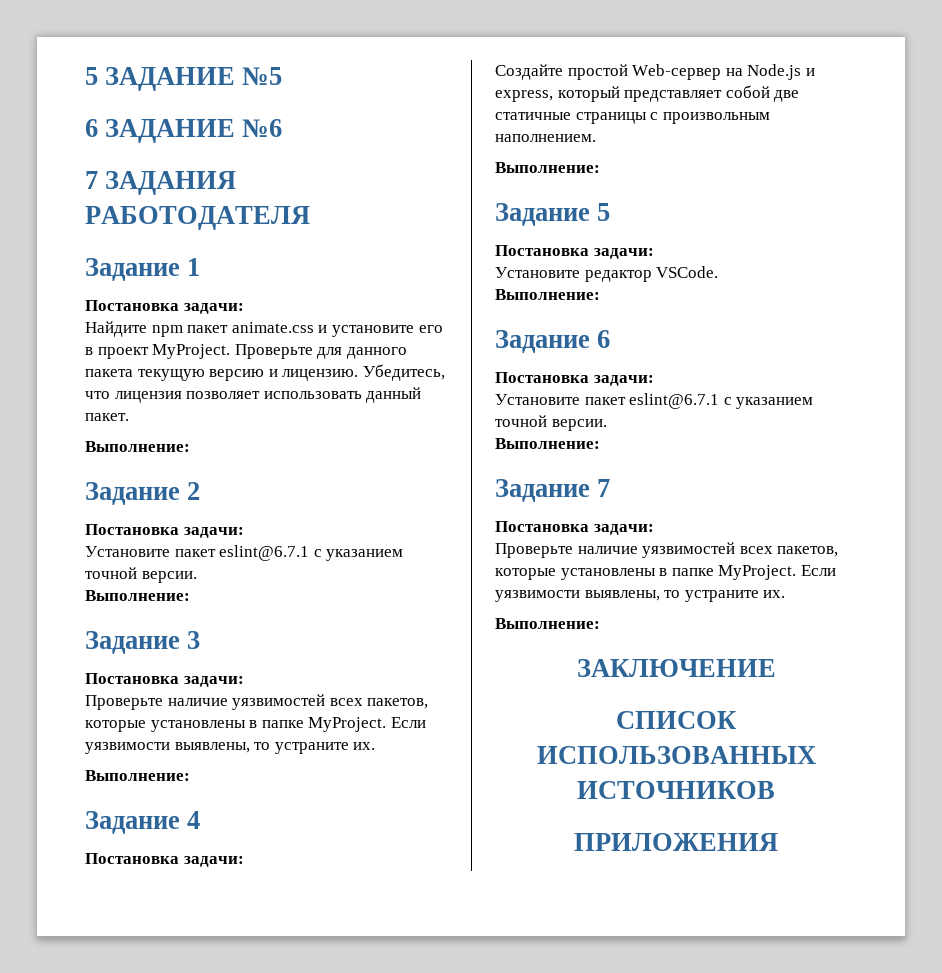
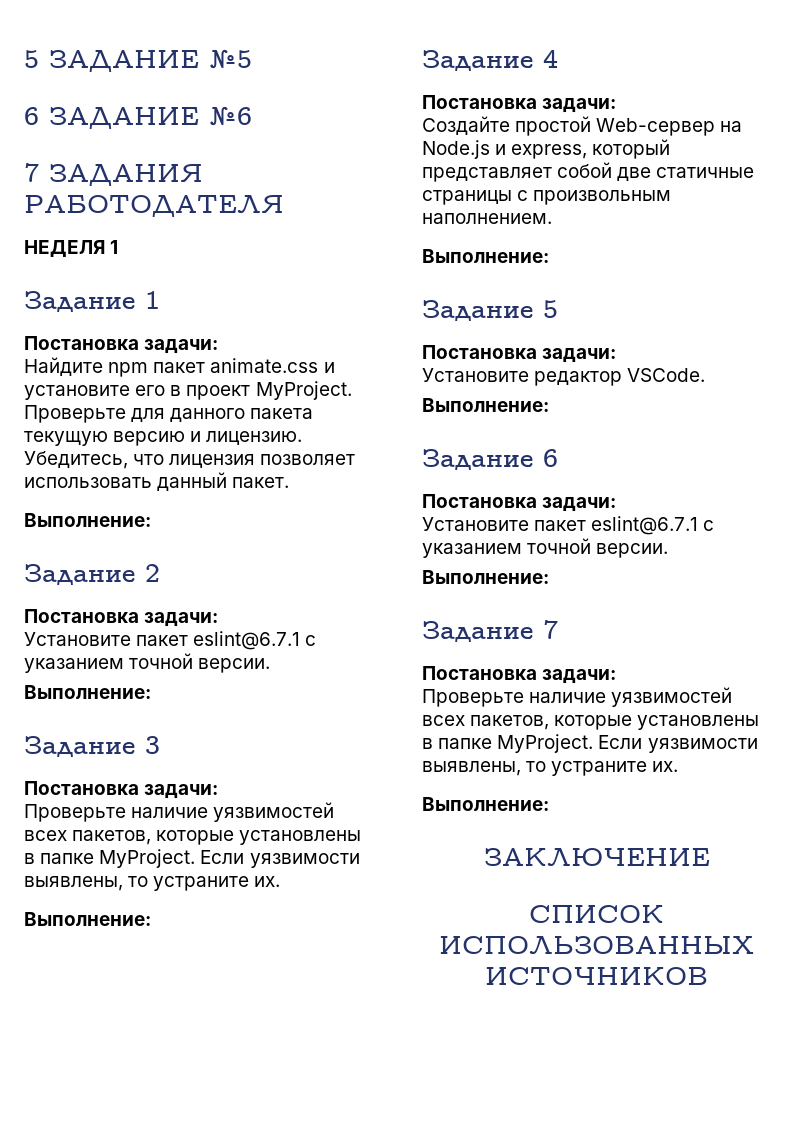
+ НЕДЕЛЯ 1
- ПРИЛОЖЕНИЯ

